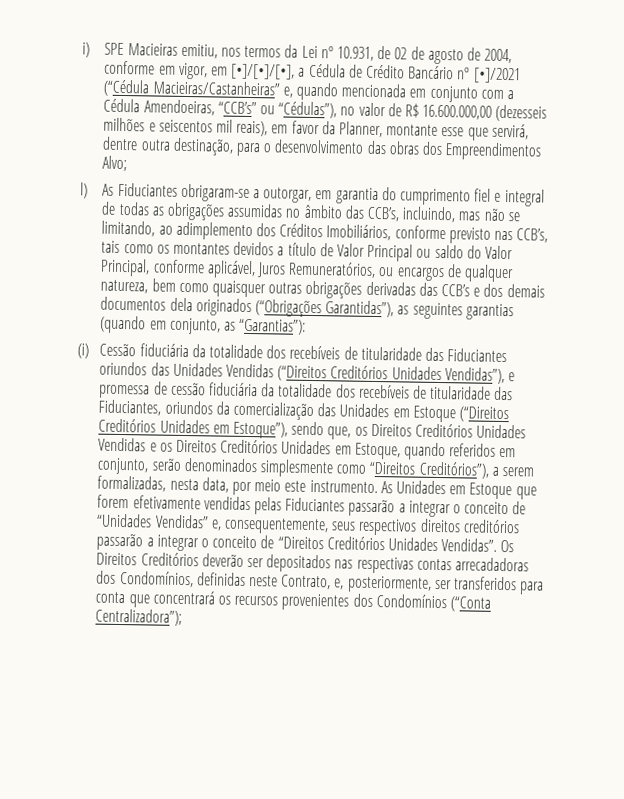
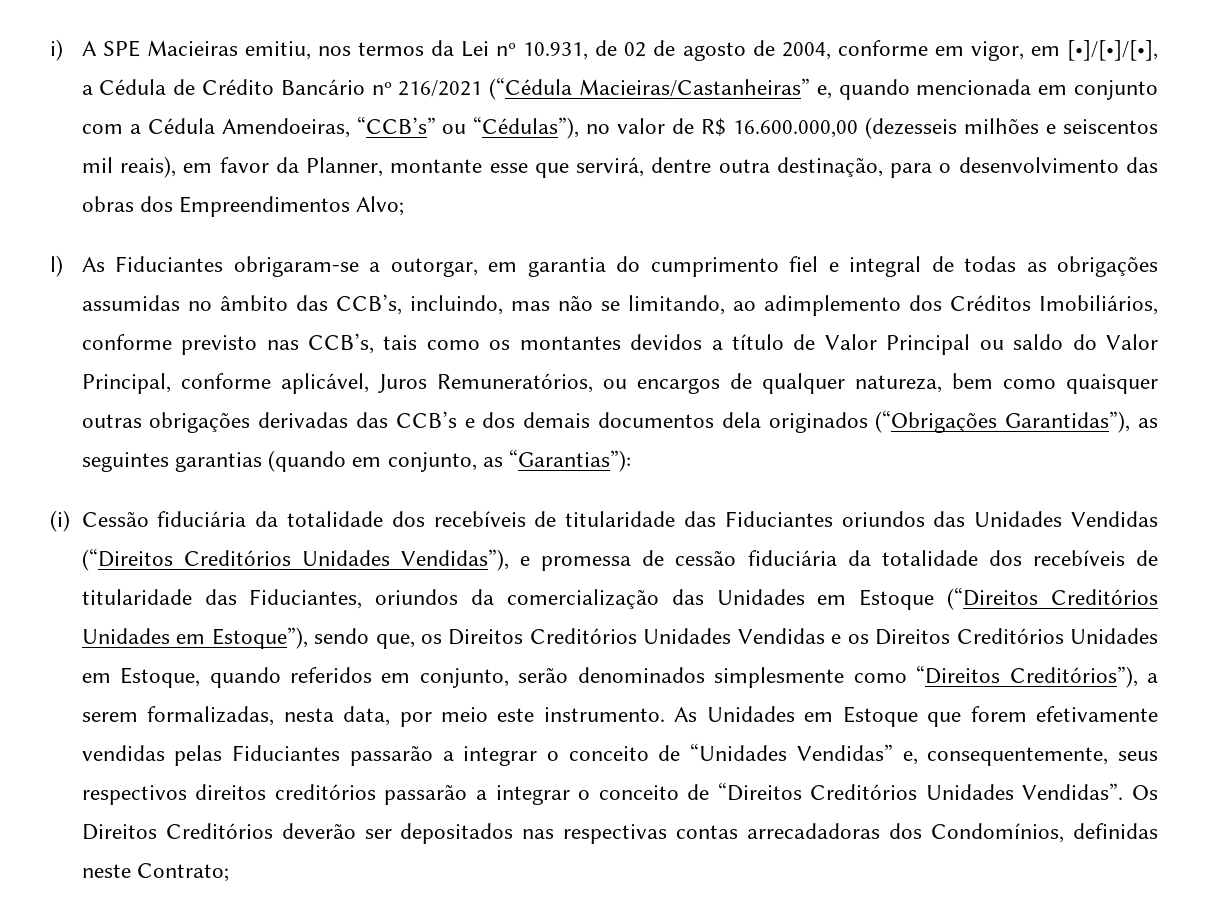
- i) SPE Macieiras emitiu, nos termos da Lei nº 10.931, de 02 de agosto de 2004, conforme em vigor, em [•]/[•]/[•], a Cédula de Crédito Bancário nº [•]/2021 (“Cédula Macieiras/Castanheiras” e, quando mencionada em conjunto com a Cédula Amendoeiras, “CCB’s” ou “Cédulas”), no valor de R$ 16.600.000,00 (dezesseis milhões e seiscentos mil reais), em favor da Planner, montante esse que servirá, dentre outra destinação, para o desenvolvimento das obras dos Empreendimentos Alvo;
+ i) A SPE Macieiras emitiu, nos termos da Lei nº 10.931, de 02 de agosto de 2004, conforme em vigor, em [•]/[•]/[•], a Cédula de Crédito Bancário nº 216/2021 (“Cédula Macieiras/Castanheiras” e, quando mencionada em conjunto com a Cédula Amendoeiras, “CCB’s” ou “Cédulas”), no valor de R$ 16.600.000,00 (dezesseis milhões e seiscentos mil reais), em favor da Planner, montante esse que servirá, dentre outra destinação, para o desenvolvimento das obras dos Empreendimentos Alvo;
- Os Direitos Creditórios deverão ser depositados nas respectivas contas arrecadadoras dos Condomínios, definidas neste Contrato, e, posteriormente, ser transferidos para conta que concentrará os recursos provenientes dos Condomínios (“Conta Centralizadora”);
+ Os Direitos Creditórios deverão ser depositados nas respectivas contas arrecadadoras dos Condomínios, definidas neste Contrato;

